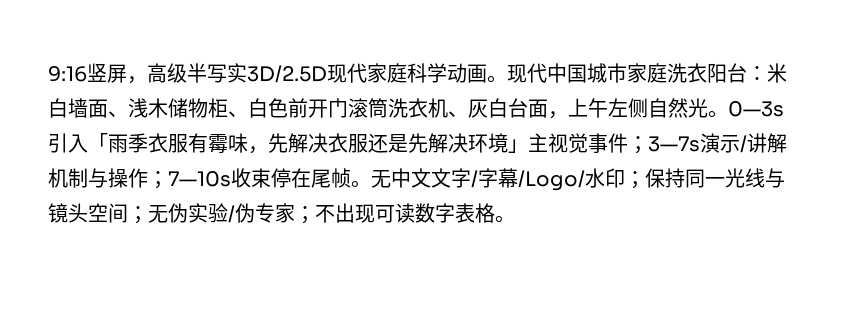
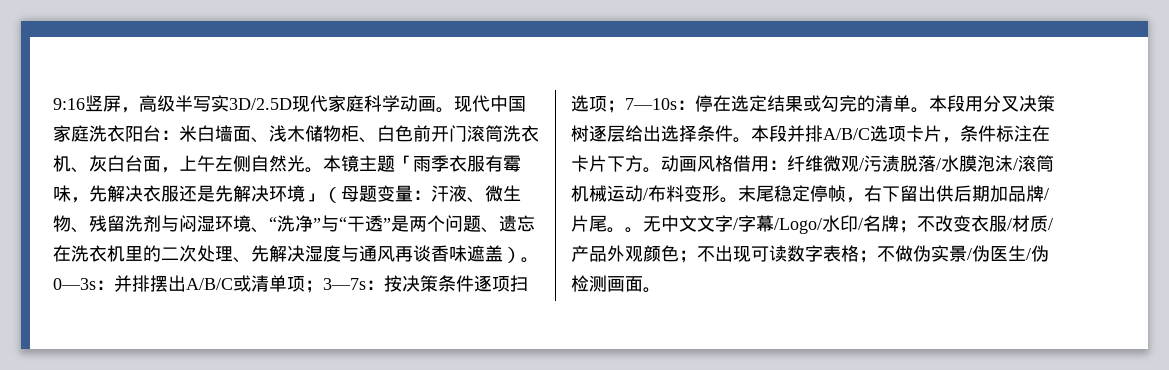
- 现代中国城市家庭洗衣阳台：米白墙面、浅木储物柜、白色前开门滚筒洗衣机、灰白台面，上午左侧自然光。
+ 现代中国家庭洗衣阳台：米白墙面、浅木储物柜、白色前开门滚筒洗衣机、灰白台面，上午左侧自然光。
- 0—3s引入「雨季衣服有霉味，先解决衣服还是先解决环境」主视觉事件；3—7s演示/讲解机制与操作；7—10s收束停在尾帧。
+ 本镜主题「雨季衣服有霉味，先解决衣服还是先解决环境」（母题变量：汗液、微生物、残留洗剂与闷湿环境、“洗净”与“干透”是两个问题、遗忘在洗衣机里的二次处理、先解决湿度与通风再谈香味遮盖）。0—3s：并排摆出A/B/C或清单项；3—7s：按决策条件逐项扫选项；7—10s：停在选定结果或勾完的清单。本段用分叉决策树逐层给出选择条件。本段并排A/B/C选项卡片，条件标注在卡片下方。动画风格借用：纤维微观/污渍脱落/水膜泡沫/滚筒机械运动/布料变形。末尾稳定停帧，右下留出供后期加品牌/片尾。。
- 无中文文字/字幕/Logo/水印；保持同一光线与镜头空间；无伪实验/伪专家；不出现可读数字表格。
+ 无中文文字/字幕/Logo/水印/名牌；不改变衣服/材质/产品外观颜色；不出现可读数字表格；不做伪实景/伪医生/伪检测画面。

